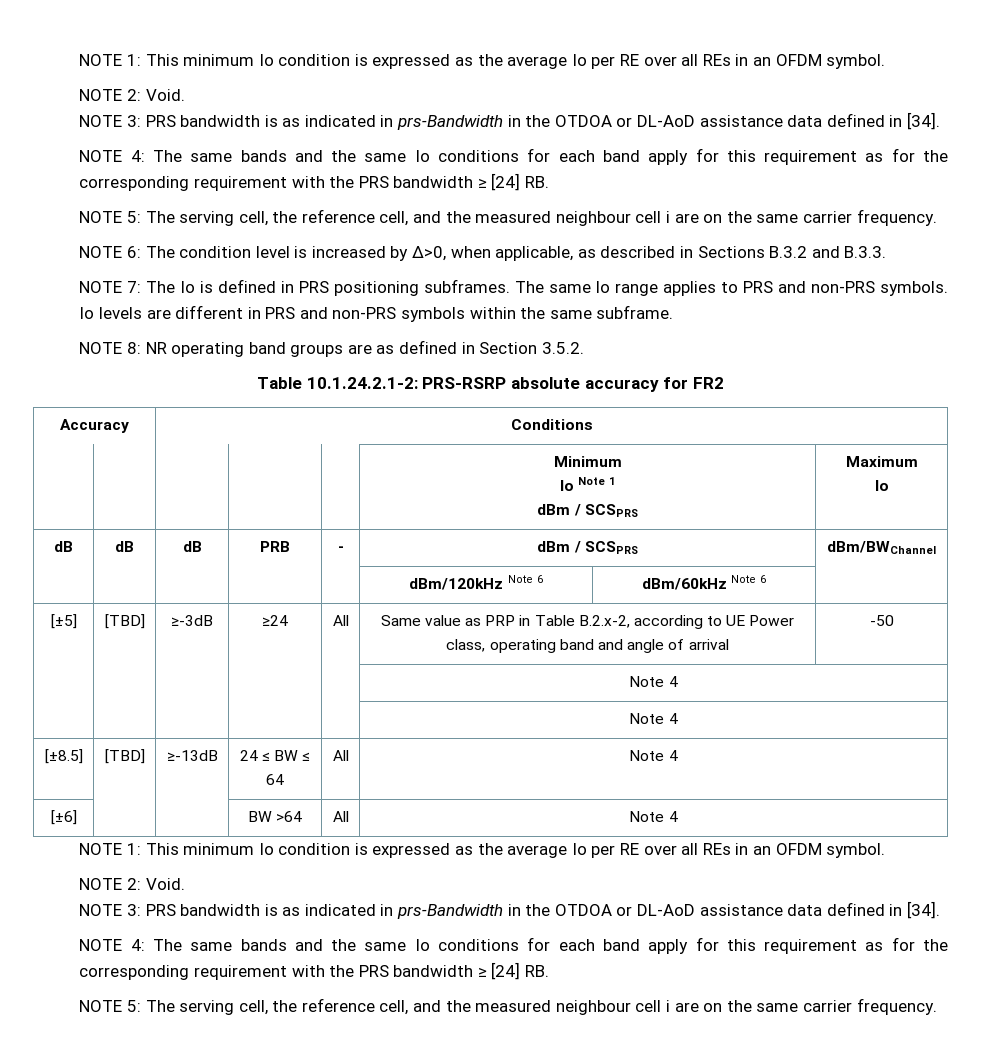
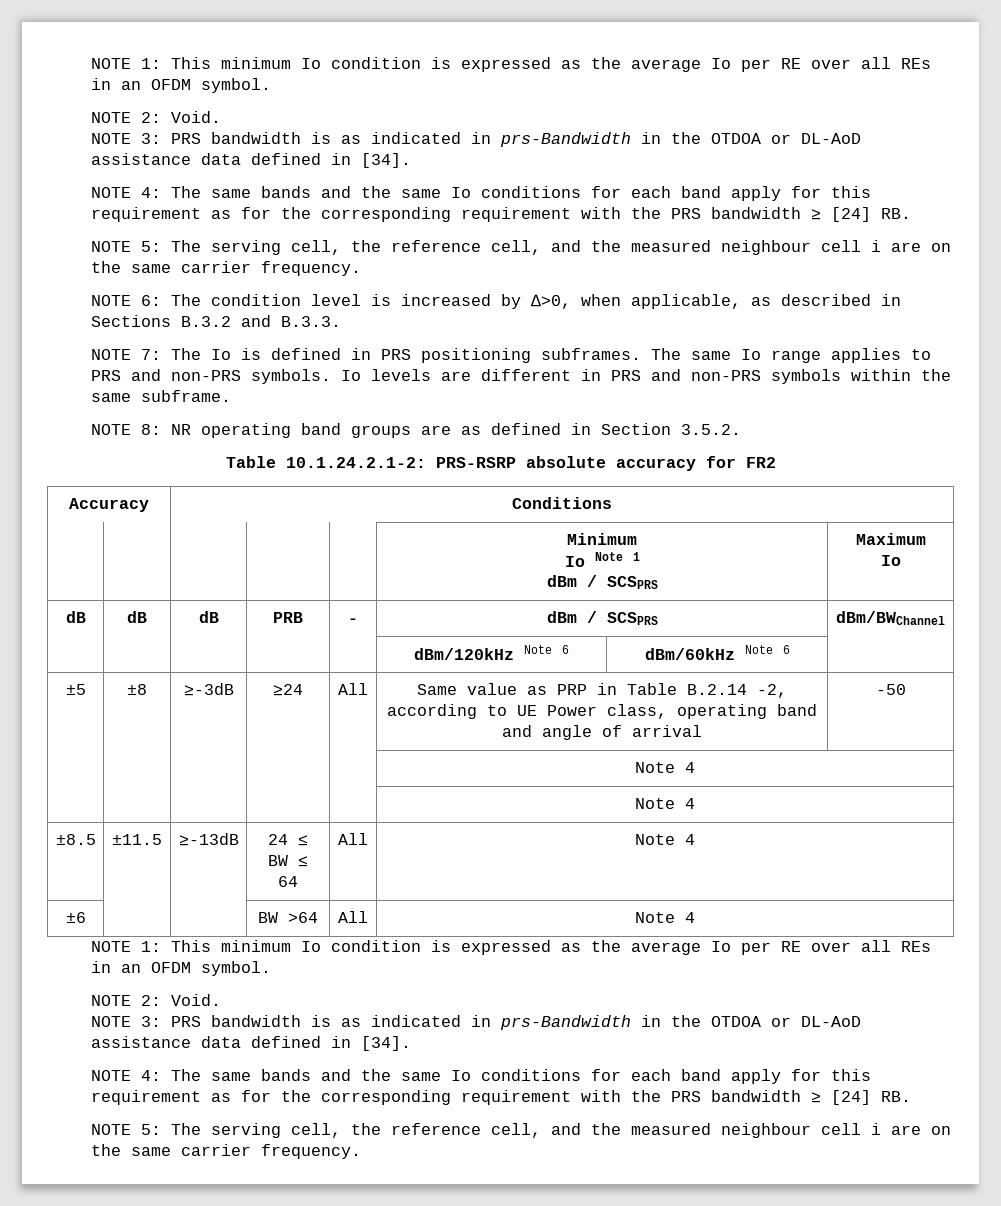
- [±5] | [TBD] | ≥-3dB | ≥24 | All | Same value as PRP in Table B.2.x-2, according to UE Power class, operating band and angle of arrival | -50
+ ±5 | ±8 | ≥-3dB | ≥24 | All | Same value as PRP in Table B.2.14 -2, according to UE Power class, operating band and angle of arrival | -50
- [±8.5] | [TBD] | ≥-13dB | 24 ≤ BW ≤ 64 | All | Note 4
+ ±8.5 | ±11.5 | ≥-13dB | 24 ≤ BW ≤ 64 | All | Note 4
- [±6] | | | BW >64 | All | Note 4
+ ±6 | | | BW >64 | All | Note 4

